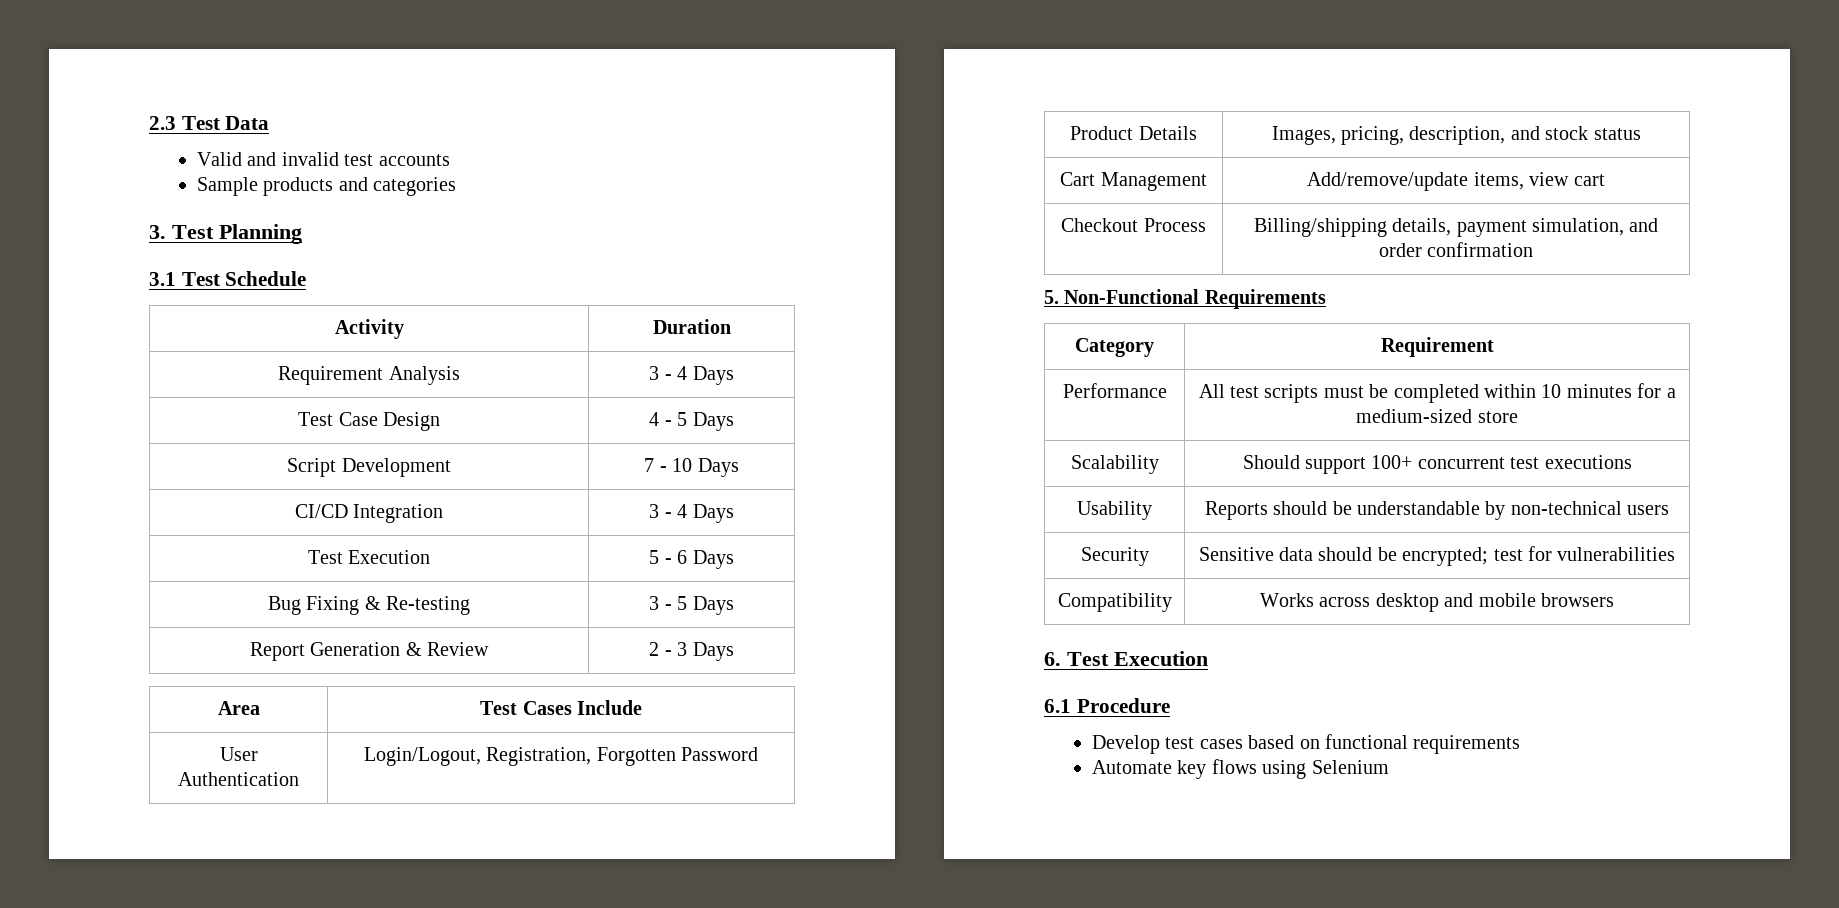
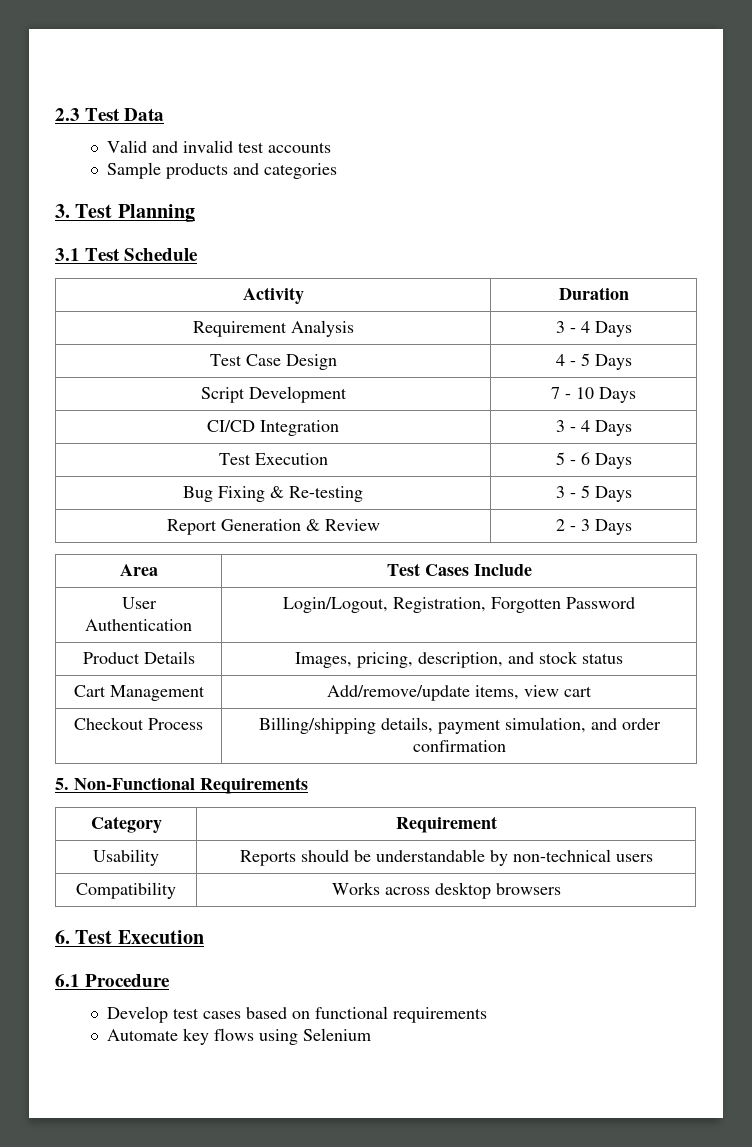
- Performance | All test scripts must be completed within 10 minutes for a medium-sized store
- Scalability | Should support 100+ concurrent test executions
- Security | Sensitive data should be encrypted; test for vulnerabilities
- Compatibility | Works across desktop and mobile browsers
+ Compatibility | Works across desktop browsers

